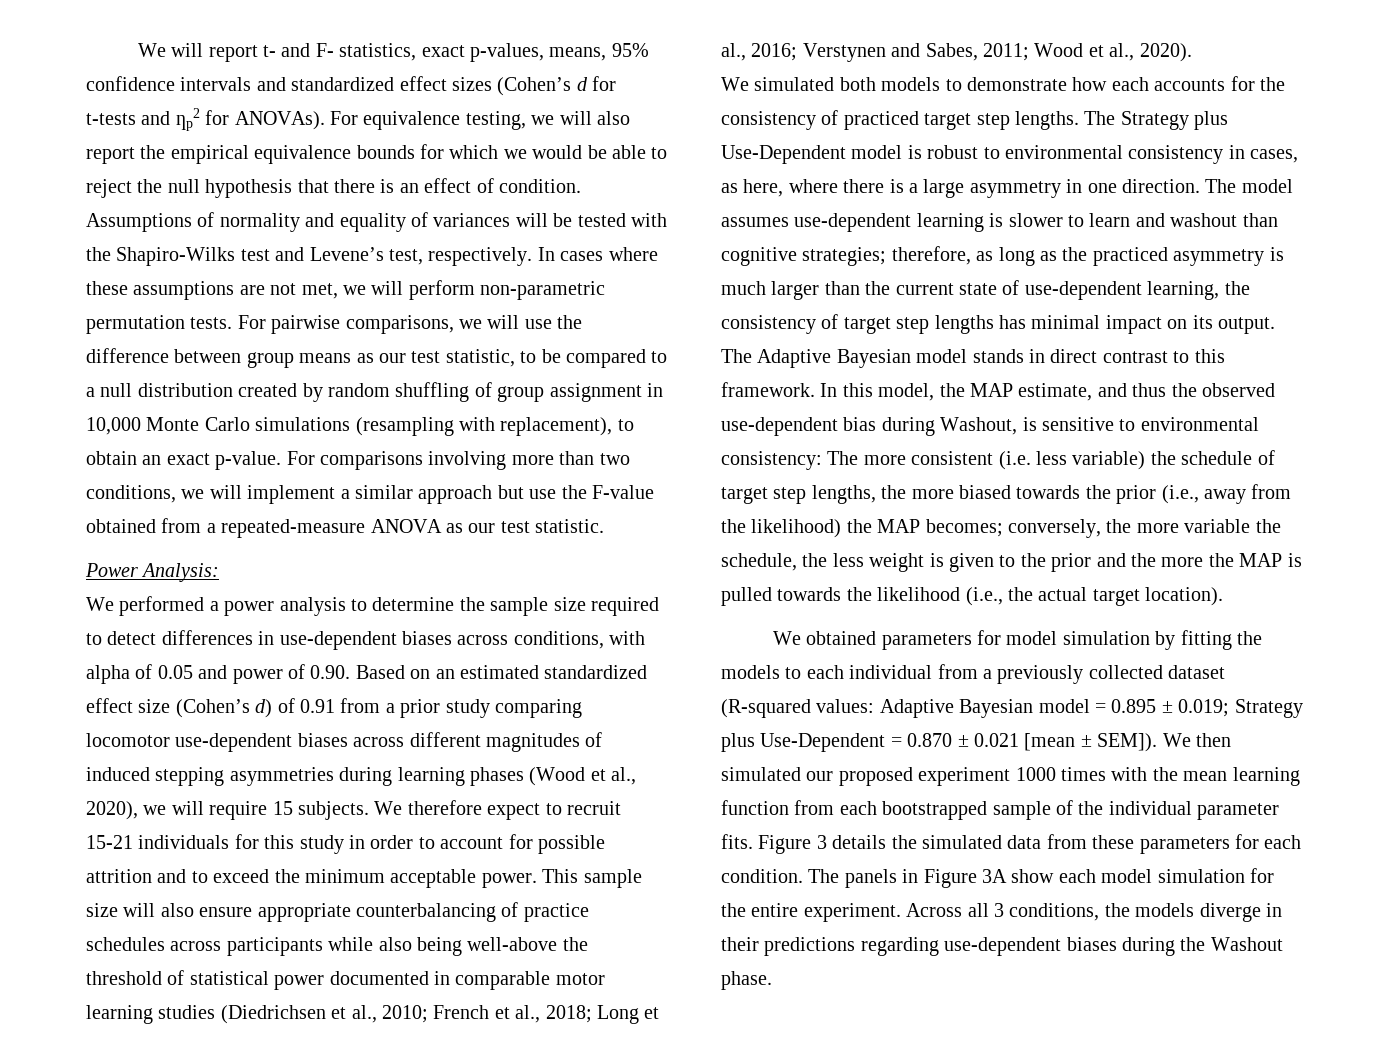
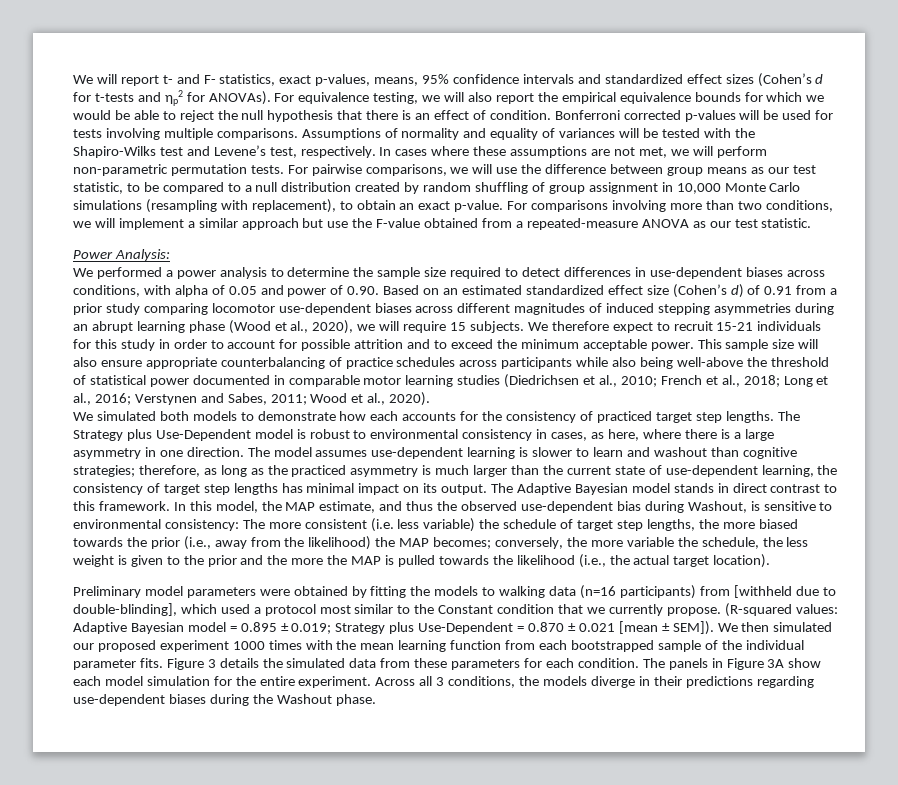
+ Bonferroni corrected p-values will be used for tests involving multiple comparisons.
- We performed a power analysis to determine the sample size required to detect differences in use-dependent biases across conditions, with alpha of 0.05 and power of 0.90. Based on an estimated standardized effect size (Cohen’s d) of 0.91 from a prior study comparing locomotor use-dependent biases across different magnitudes of induced stepping asymmetries during learning phases (Wood et al., 2020), we will require 15 subjects.
+ We performed a power analysis to determine the sample size required to detect differences in use-dependent biases across conditions, with alpha of 0.05 and power of 0.90. Based on an estimated standardized effect size (Cohen’s d) of 0.91 from a prior study comparing locomotor use-dependent biases across different magnitudes of induced stepping asymmetries during an abrupt learning phase (Wood et al., 2020), we will require 15 subjects.
- We obtained parameters for model simulation by fitting the models to each individual from a previously collected dataset (R-squared values: Adaptive Bayesian model = 0.895 ± 0.019; Strategy plus Use-Dependent = 0.870 ± 0.021 [mean ± SEM]).
+ Preliminary model parameters were obtained by fitting the models to walking data (n=16 participants) from [withheld due to double-blinding], which used a protocol most similar to the Constant condition that we currently propose. (R-squared values: Adaptive Bayesian model = 0.895 ± 0.019; Strategy plus Use-Dependent = 0.870 ± 0.021 [mean ± SEM]).

